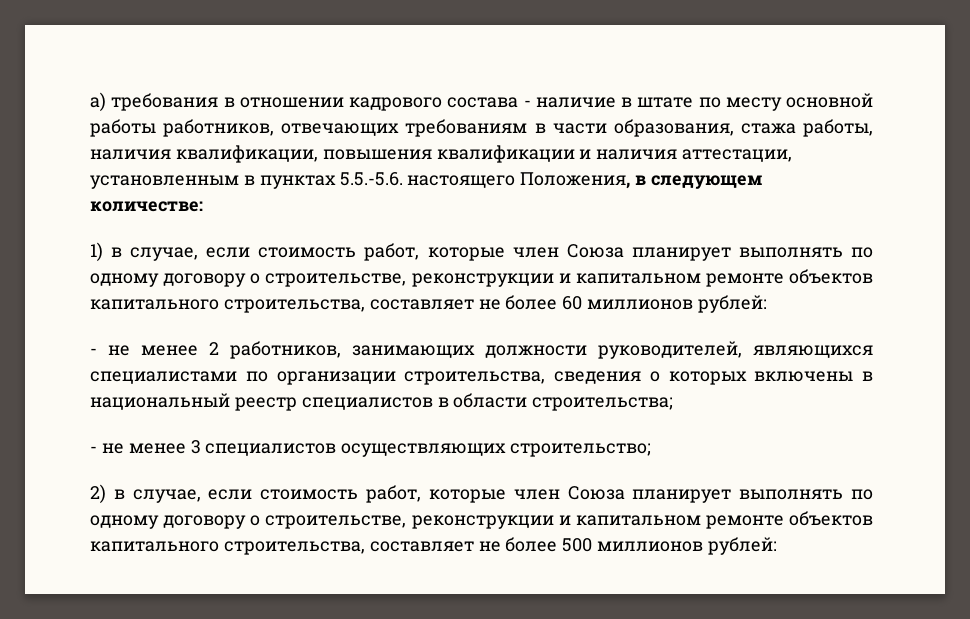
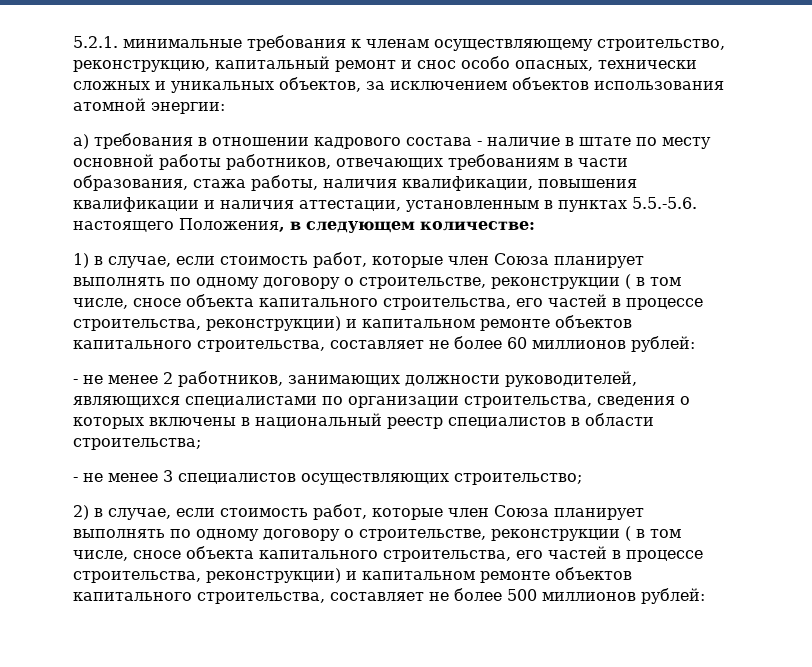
+ 5.2.1. минимальные требования к членам осуществляющему строительство, реконструкцию, капитальный ремонт и снос особо опасных, технически сложных и уникальных объектов, за исключением объектов использования атомной энергии:
- 1) в случае, если стоимость работ, которые член Союза планирует выполнять по одному договору о строительстве, реконструкции и капитальном ремонте объектов капитального строительства, составляет не более 60 миллионов рублей:
+ 1) в случае, если стоимость работ, которые член Союза планирует выполнять по одному договору о строительстве, реконструкции ( в том числе, сносе объекта капитального строительства, его частей в процессе строительства, реконструкции) и капитальном ремонте объектов капитального строительства, составляет не более 60 миллионов рублей:
- 2) в случае, если стоимость работ, которые член Союза планирует выполнять по одному договору о строительстве, реконструкции и капитальном ремонте объектов капитального строительства, составляет не более 500 миллионов рублей:
+ 2) в случае, если стоимость работ, которые член Союза планирует выполнять по одному договору о строительстве, реконструкции ( в том числе, сносе объекта капитального строительства, его частей в процессе строительства, реконструкции) и капитальном ремонте объектов капитального строительства, составляет не более 500 миллионов рублей:

